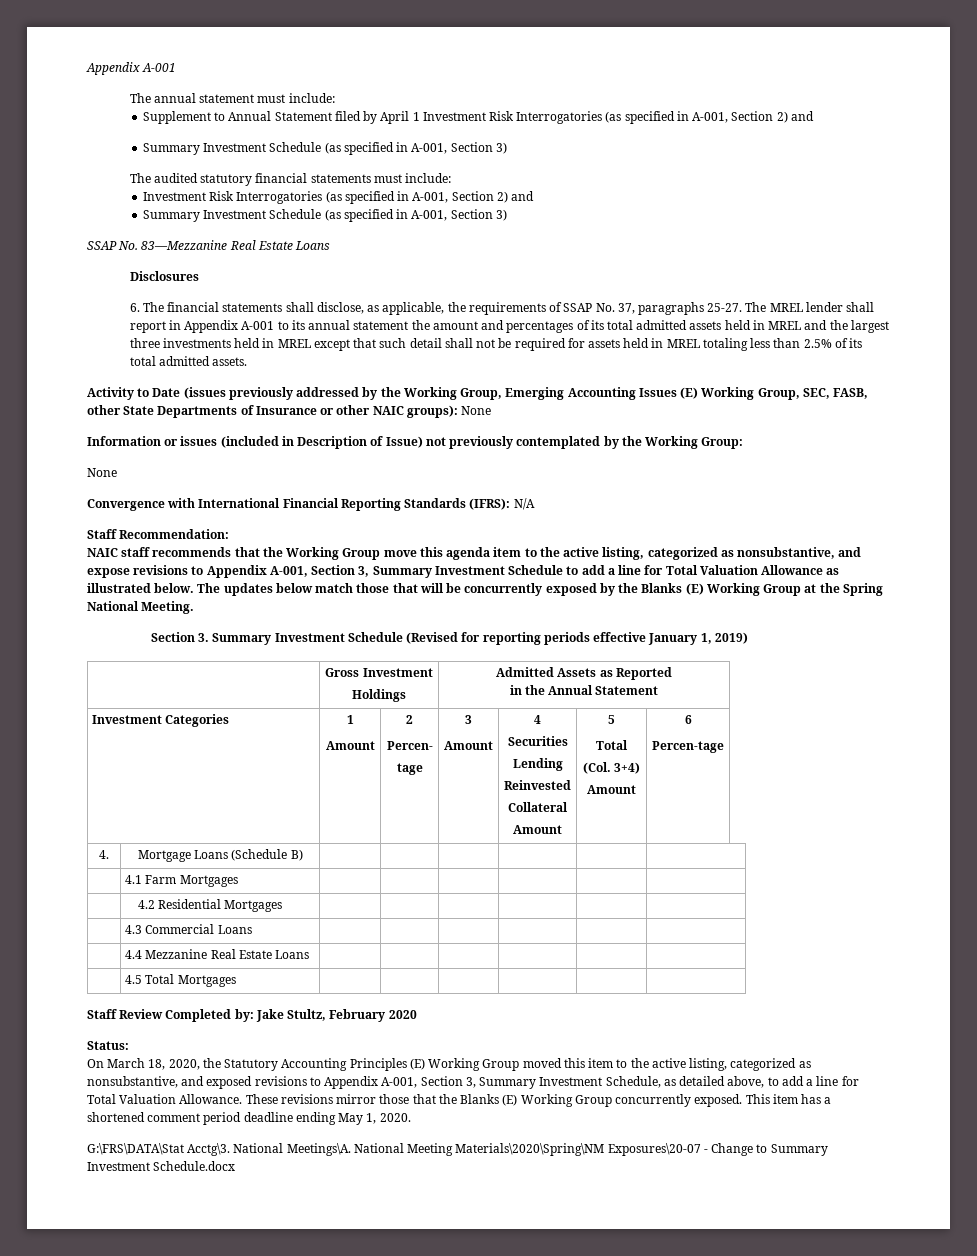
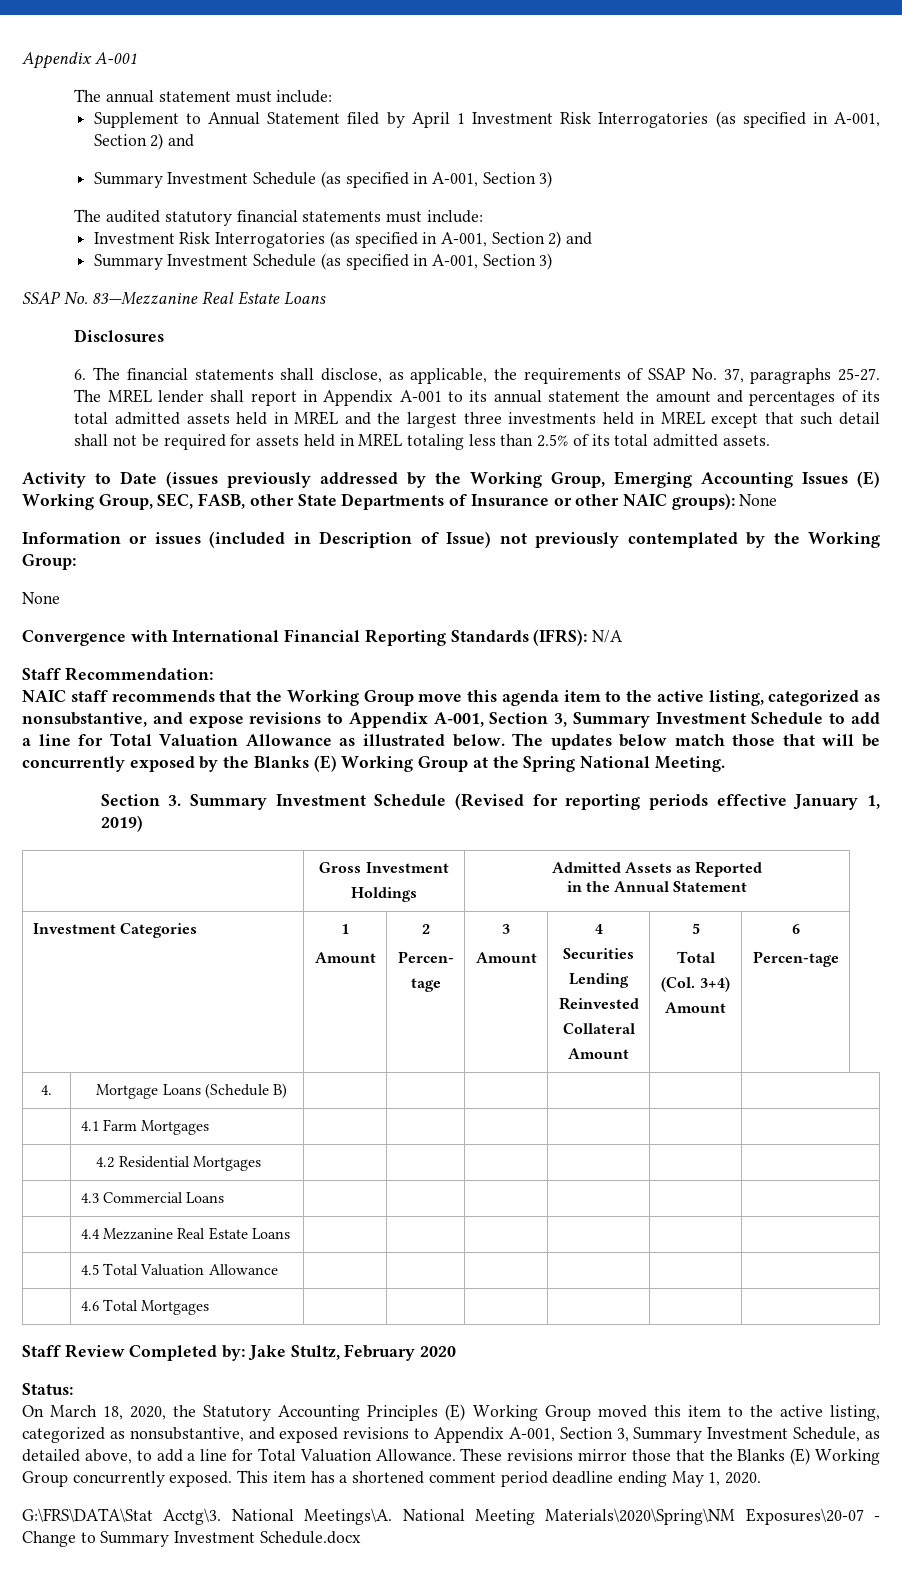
- | 4.5 Total Mortgages | | | | | |
+ | 4.5 Total Valuation Allowance | | | | | |
+ | 4.6 Total Mortgages | | | | | |

